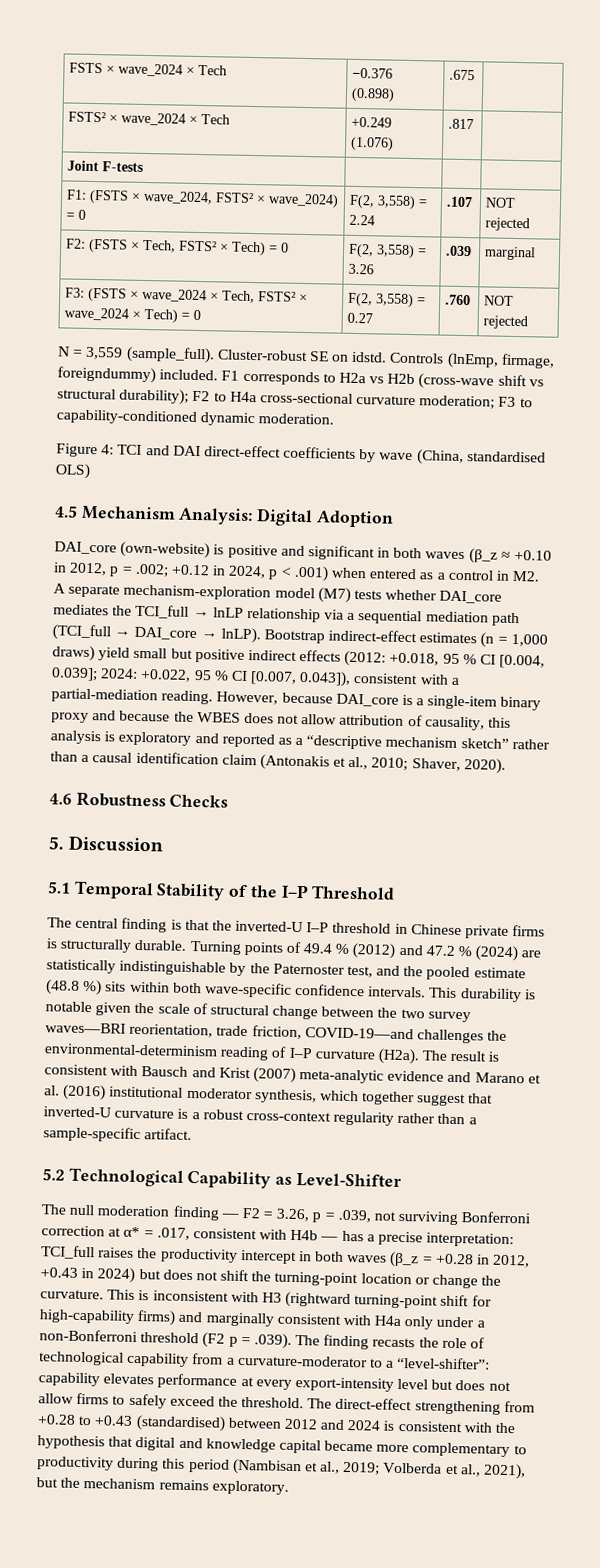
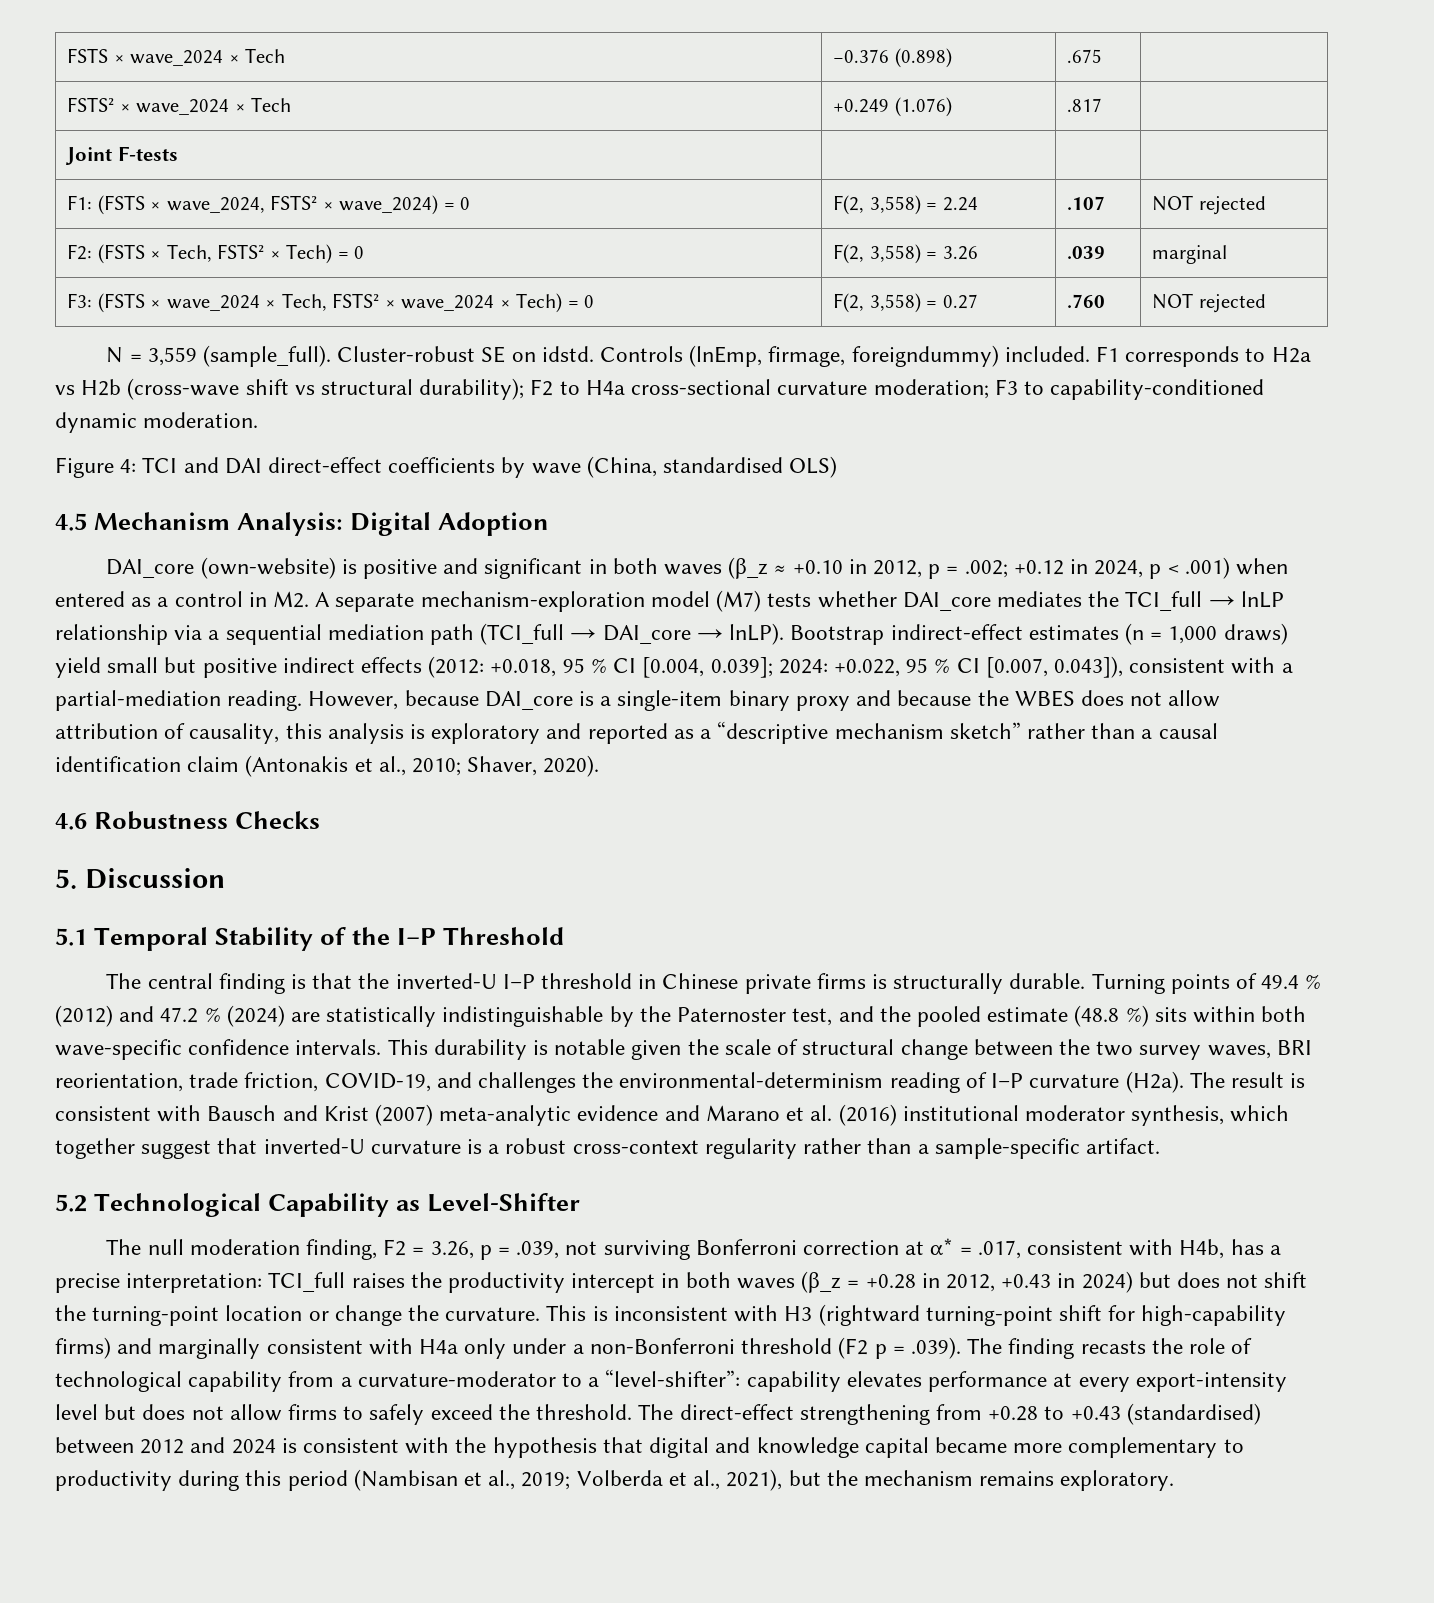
- This durability is notable given the scale of structural change between the two survey waves—BRI reorientation, trade friction, COVID-19—and challenges the environmental-determinism reading of I–P curvature (H2a).
+ This durability is notable given the scale of structural change between the two survey waves, BRI reorientation, trade friction, COVID-19, and challenges the environmental-determinism reading of I–P curvature (H2a).
- The null moderation finding — F2 = 3.26, p = .039, not surviving Bonferroni correction at α* = .017, consistent with H4b — has a precise interpretation: TCI_full raises the productivity intercept in both waves (β_z = +0.28 in 2012, +0.43 in 2024) but does not shift the turning-point location or change the curvature.
+ The null moderation finding, F2 = 3.26, p = .039, not surviving Bonferroni correction at α* = .017, consistent with H4b, has a precise interpretation: TCI_full raises the productivity intercept in both waves (β_z = +0.28 in 2012, +0.43 in 2024) but does not shift the turning-point location or change the curvature.

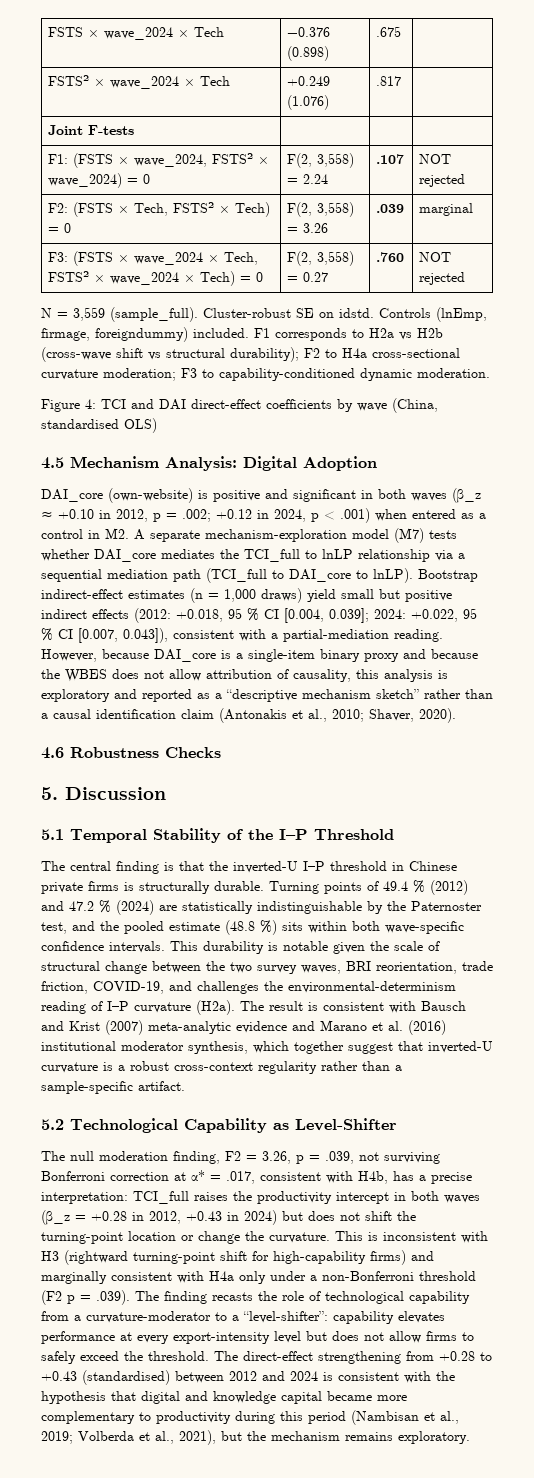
- DAI_core (own-website) is positive and significant in both waves (β_z ≈ +0.10 in 2012, p = .002; +0.12 in 2024, p < .001) when entered as a control in M2. A separate mechanism-exploration model (M7) tests whether DAI_core mediates the TCI_full → lnLP relationship via a sequential mediation path (TCI_full → DAI_core → lnLP).
+ DAI_core (own-website) is positive and significant in both waves (β_z ≈ +0.10 in 2012, p = .002; +0.12 in 2024, p < .001) when entered as a control in M2. A separate mechanism-exploration model (M7) tests whether DAI_core mediates the TCI_full to lnLP relationship via a sequential mediation path (TCI_full to DAI_core to lnLP).

